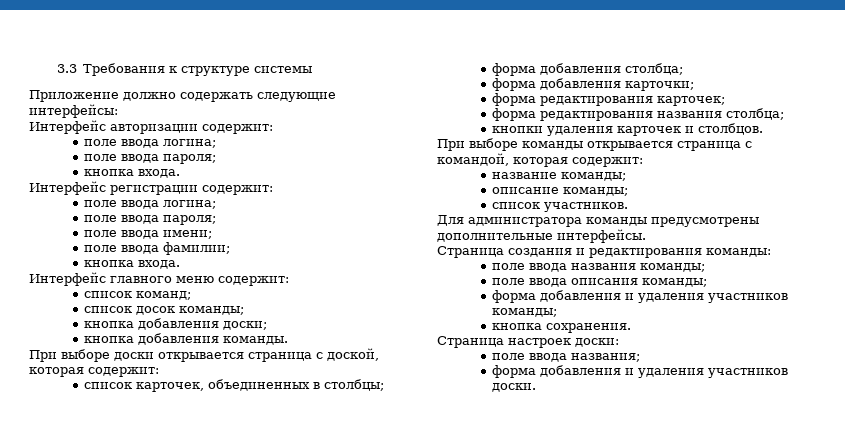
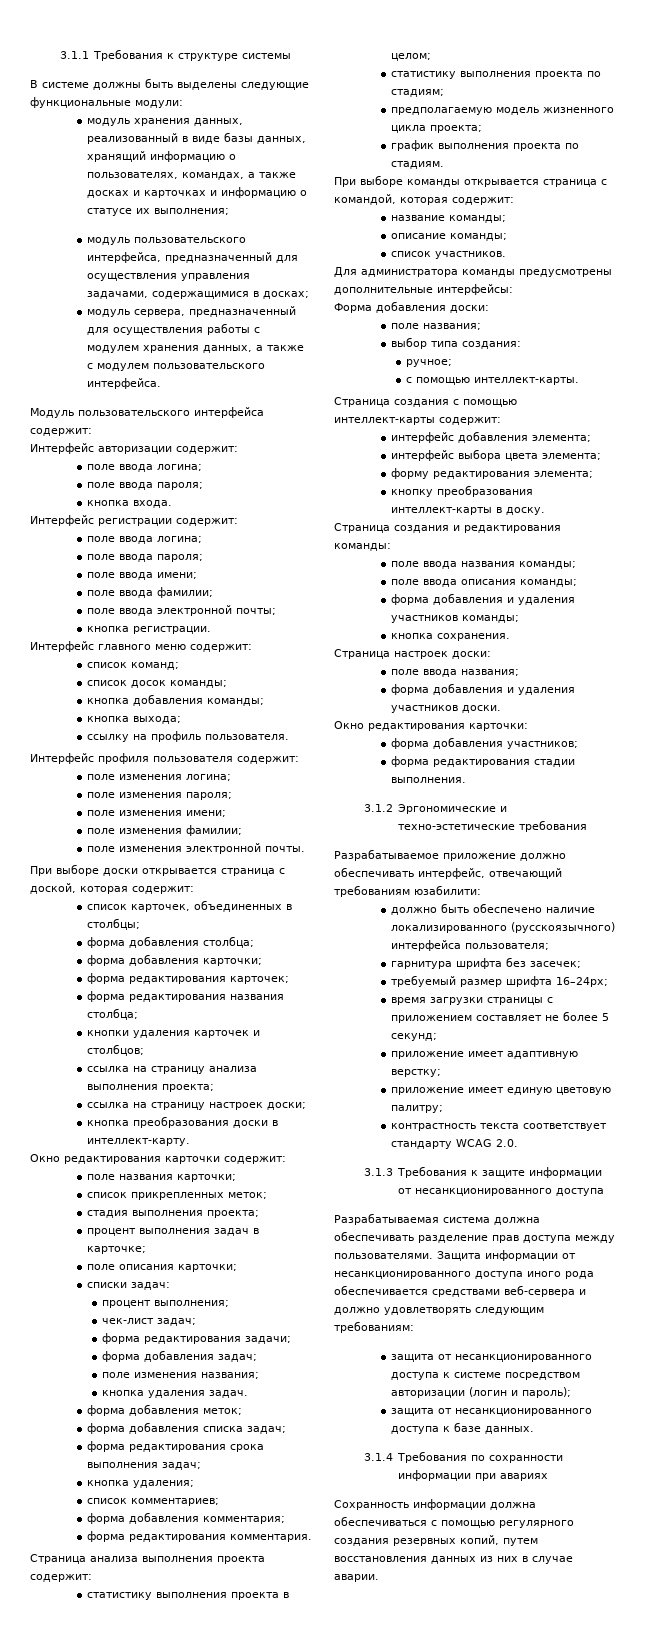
- 3.3 Требования к структуре системы
+ 3.1.1 Требования к структуре системы
- Приложение должно содержать следующие интерфейсы:
+ В системе должны быть выделены следующие функциональные модули:
+ модуль хранения данных, реализованный в виде базы данных, хранящий информацию о пользователях, командах, а также досках и карточках и информацию о статусе их выполнения;
+ модуль пользовательского интерфейса, предназначенный для осуществления управления задачами, содержащимися в досках;
+ модуль сервера, предназначенный для осуществления работы с модулем хранения данных, а также с модулем пользовательского интерфейса.
+ Модуль пользовательского интерфейса содержит:
  поле ввода фамилии;
- кнопка входа.
+ поле ввода электронной почты;
+ кнопка регистрации.
- кнопка добавления доски;
- кнопка добавления команды.
+ кнопка добавления команды;
+ кнопка выхода;
+ ссылку на профиль пользователя.
+ Интерфейс профиля пользователя содержит:
+ поле изменения логина;
+ поле изменения пароля;
+ поле изменения имени;
+ поле изменения фамилии;
+ поле изменения электронной почты.
- кнопки удаления карточек и столбцов.
+ кнопки удаления карточек и столбцов;
+ ссылка на страницу анализа выполнения проекта;
+ ссылка на страницу настроек доски;
+ кнопка преобразования доски в интеллект-карту.
+ Окно редактирования карточки содержит:
+ поле названия карточки;
+ список прикрепленных меток;
+ стадия выполнения проекта;
+ процент выполнения задач в карточке;
+ поле описания карточки;
+ списки задач:
+ процент выполнения;
+ чек-лист задач;
+ форма редактирования задачи;
+ форма добавления задач;
+ поле изменения названия;
+ кнопка удаления задач.
+ форма добавления меток;
+ форма добавления списка задач;
+ форма редактирования срока выполнения задач;
+ кнопка удаления;
+ список комментариев;
+ форма добавления комментария;
+ форма редактирования комментария.
+ Страница анализа выполнения проекта содержит:
+ статистику выполнения проекта в целом;
+ статистику выполнения проекта по стадиям;
+ предполагаемую модель жизненного цикла проекта;
+ график выполнения проекта по стадиям.
- Для администратора команды предусмотрены дополнительные интерфейсы.
+ Для администратора команды предусмотрены дополнительные интерфейсы:
+ Форма добавления доски:
+ поле названия;
+ выбор типа создания:
+ ручное;
+ с помощью интеллект-карты.
+ Страница создания с помощью интеллект-карты содержит:
+ интерфейс добавления элемента;
+ интерфейс выбора цвета элемента;
+ форму редактирования элемента;
+ кнопку преобразования интеллект-карты в доску.
+ Окно редактирования карточки:
+ форма добавления участников;
+ форма редактирования стадии выполнения.
+ 3.1.2 Эргономические и техно-эстетические требования
+ Разрабатываемое приложение должно обеспечивать интерфейс, отвечающий требованиям юзабилити:
+ должно быть обеспечено наличие локализированного (русскоязычного) интерфейса пользователя;
+ гарнитура шрифта без засечек;
+ требуемый размер шрифта 16–24px;
+ время загрузки страницы с приложением составляет не более 5 секунд;
+ приложение имеет адаптивную верстку;
+ приложение имеет единую цветовую палитру;
+ контрастность текста соответствует стандарту WCAG 2.0.
+ 3.1.3 Требования к защите информации от несанкционированного доступа
+ Разрабатываемая система должна обеспечивать разделение прав доступа между пользователями. Защита информации от несанкционированного доступа иного рода обеспечивается средствами веб-сервера и должно удовлетворять следующим требованиям:
+ защита от несанкционированного доступа к системе посредством авторизации (логин и пароль);
+ защита от несанкционированного доступа к базе данных.
+ 3.1.4 Требования по сохранности информации при авариях
+ Сохранность информации должна обеспечиваться с помощью регулярного создания резервных копий, путем восстановления данных из них в случае аварии.

